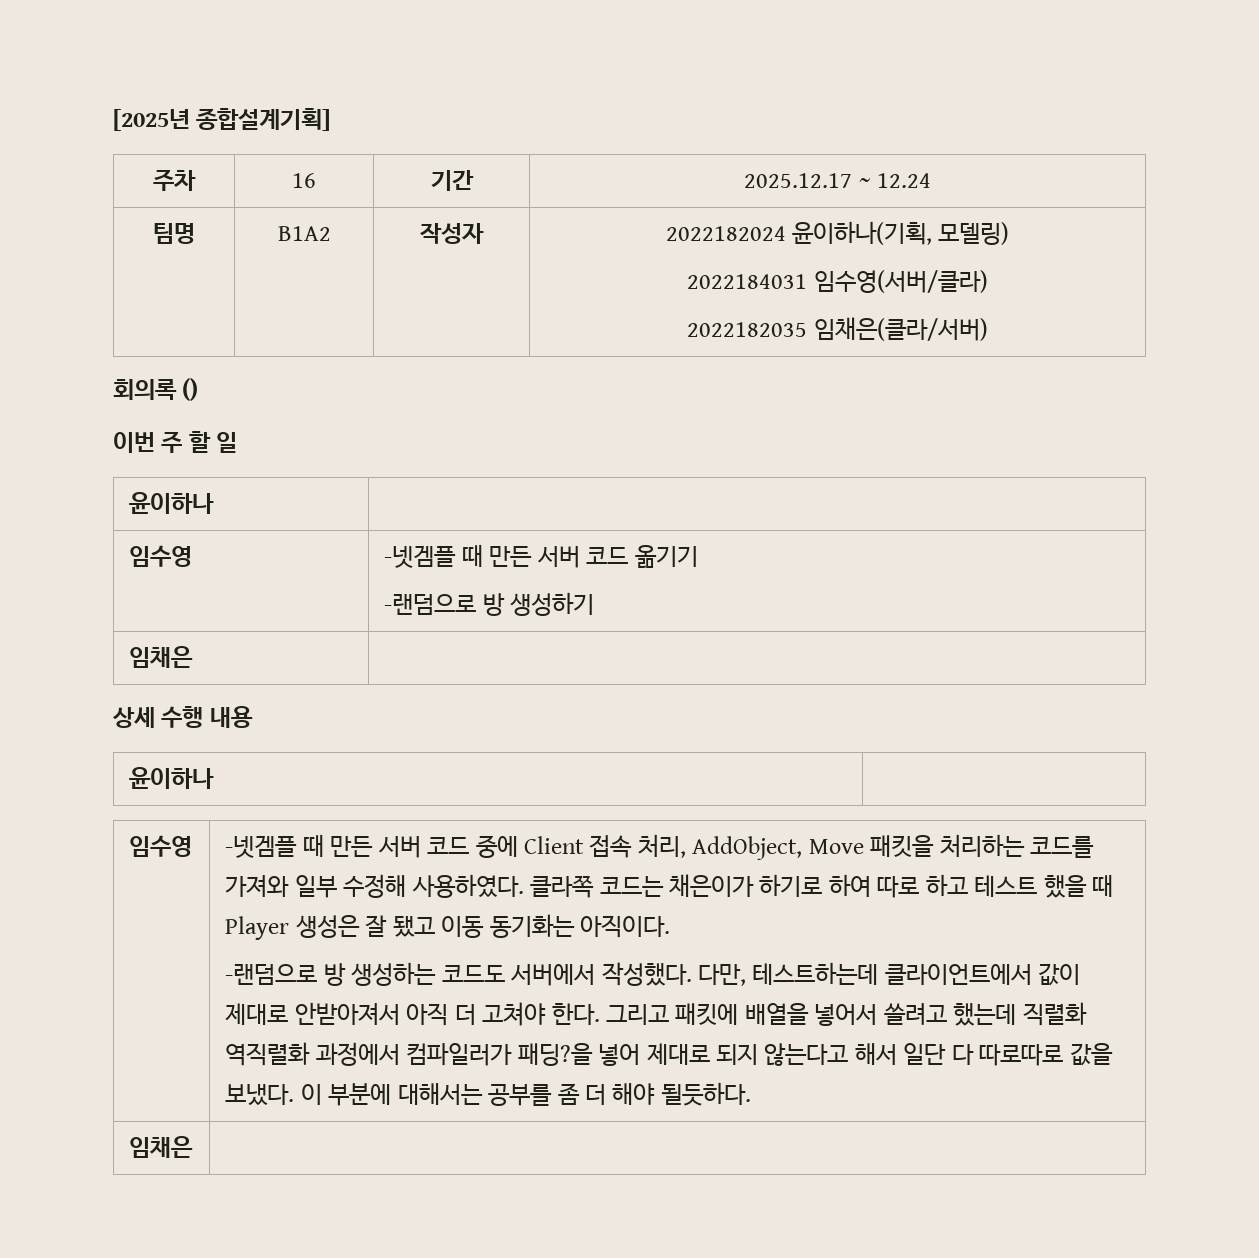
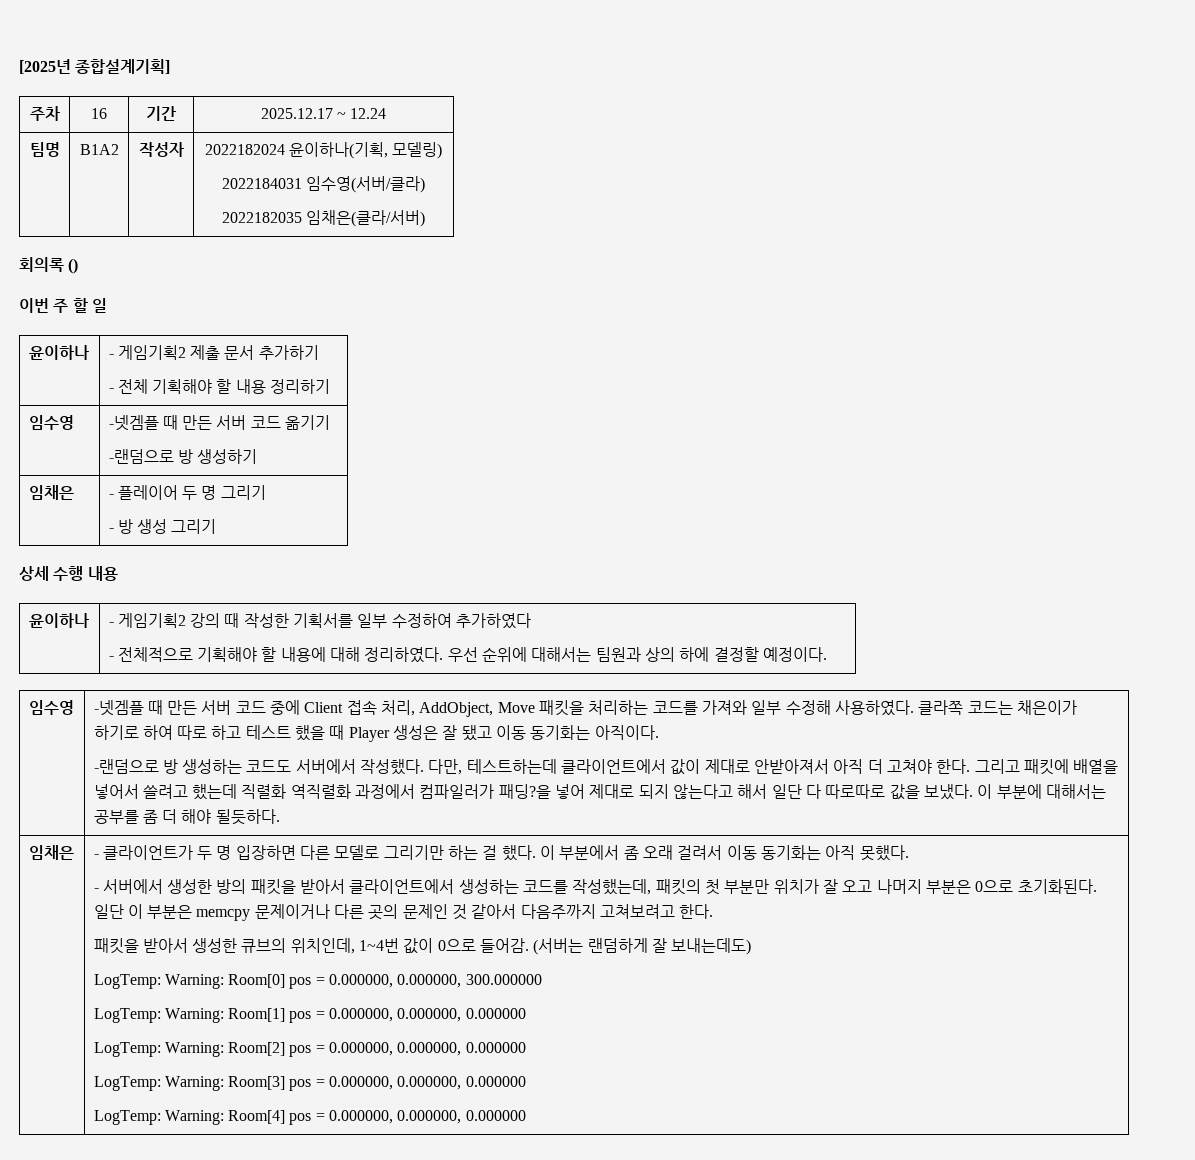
  이번 주 할 일
- 윤이하나 |
+ 윤이하나 | - 게임기획2 제출 문서 추가하기
+ - 전체 기획해야 할 내용 정리하기
  임수영 | -넷겜플 때 만든 서버 코드 옮기기
  -랜덤으로 방 생성하기
- 임채은 |
+ 임채은 | - 플레이어 두 명 그리기
+ - 방 생성 그리기
  상세 수행 내용
- 윤이하나 |
+ 윤이하나 | - 게임기획2 강의 때 작성한 기획서를 일부 수정하여 추가하였다
+ - 전체적으로 기획해야 할 내용에 대해 정리하였다. 우선 순위에 대해서는 팀원과 상의 하에 결정할 예정이다.
+ - 클라이언트가 두 명 입장하면 다른 모델로 그리기만 하는 걸 했다. 이 부분에서 좀 오래 걸려서 이동 동기화는 아직 못했다.
+ - 서버에서 생성한 방의 패킷을 받아서 클라이언트에서 생성하는 코드를 작성했는데, 패킷의 첫 부분만 위치가 잘 오고 나머지 부분은 0으로 초기화된다. 일단 이 부분은 memcpy 문제이거나 다른 곳의 문제인 것 같아서 다음주까지 고쳐보려고 한다.
+ 패킷을 받아서 생성한 큐브의 위치인데, 1~4번 값이 0으로 들어감. (서버는 랜덤하게 잘 보내는데도)
+ LogTemp: Warning: Room[0] pos = 0.000000, 0.000000, 300.000000
+ LogTemp: Warning: Room[1] pos = 0.000000, 0.000000, 0.000000
+ LogTemp: Warning: Room[2] pos = 0.000000, 0.000000, 0.000000
+ LogTemp: Warning: Room[3] pos = 0.000000, 0.000000, 0.000000
+ LogTemp: Warning: Room[4] pos = 0.000000, 0.000000, 0.000000

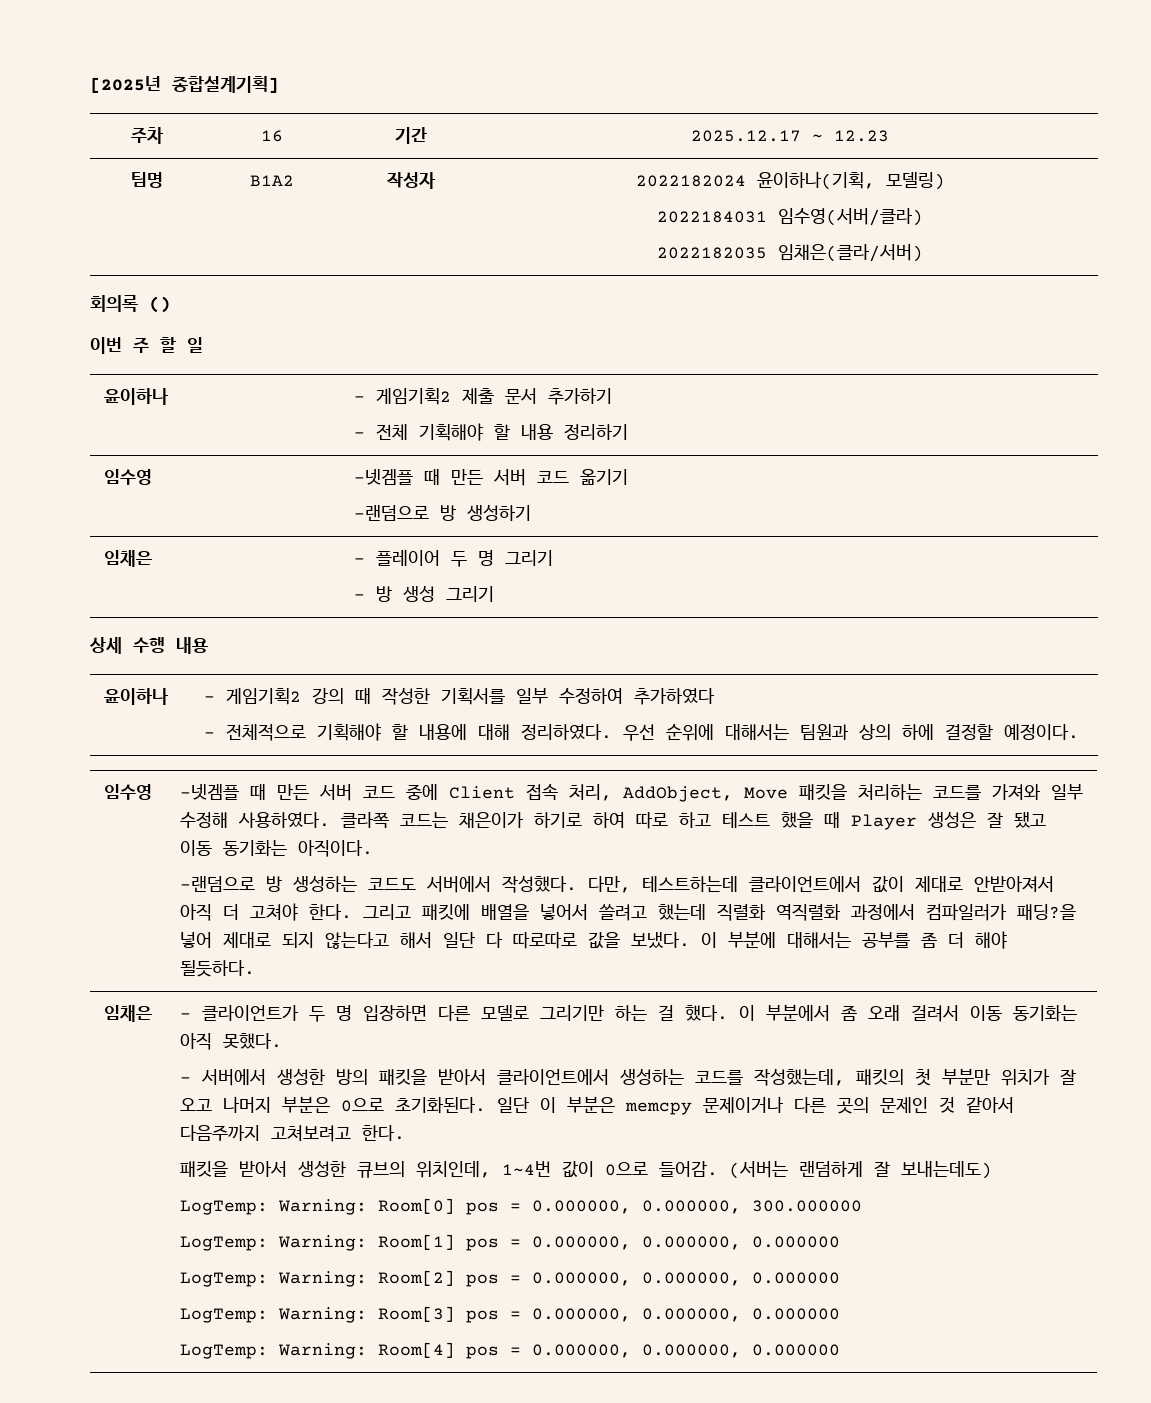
- 주차 | 16 | 기간 | 2025.12.17 ~ 12.24
+ 주차 | 16 | 기간 | 2025.12.17 ~ 12.23

